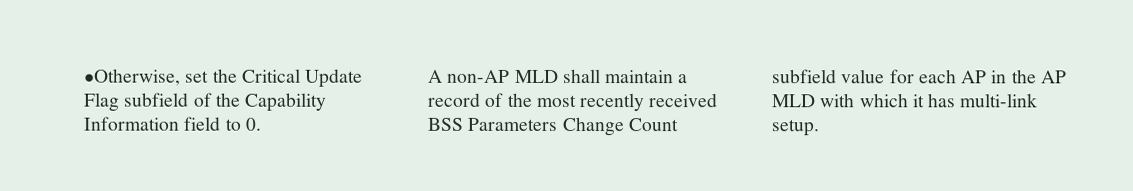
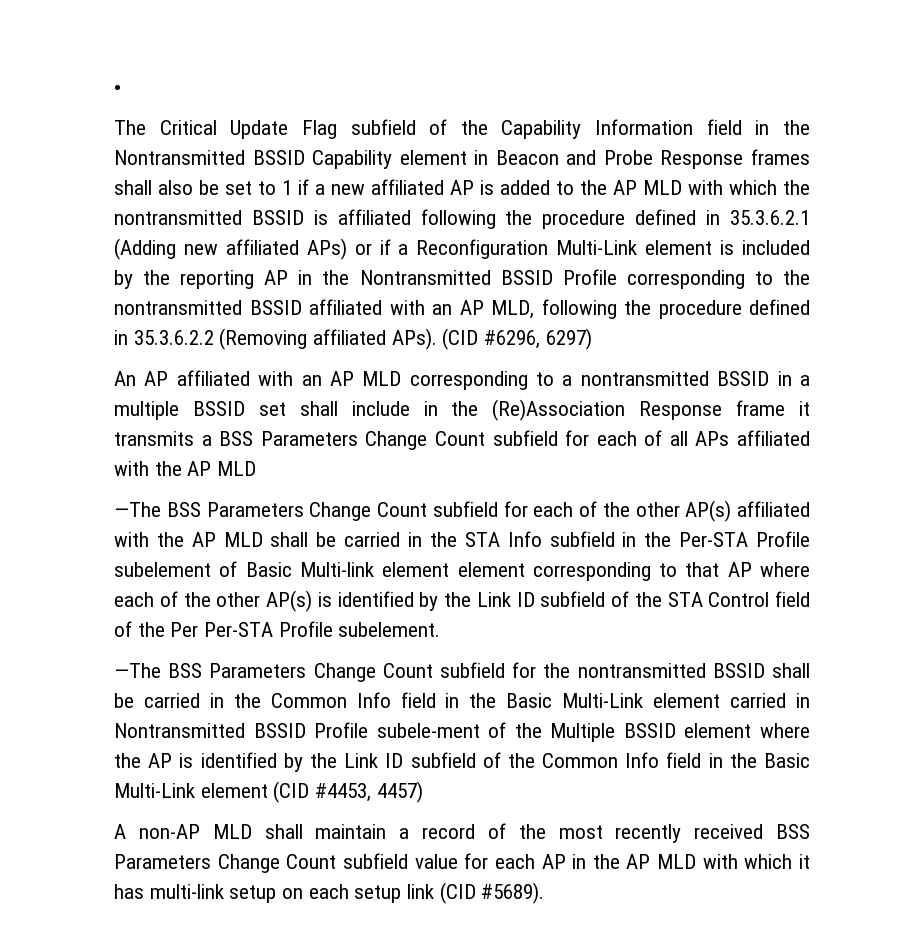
- •Otherwise, set the Critical Update Flag subfield of the Capability Information field to 0.
+ •
+ The Critical Update Flag subfield of the Capability Information field in the Nontransmitted BSSID Capability element in Beacon and Probe Response frames shall also be set to 1 if a new affiliated AP is added to the AP MLD with which the nontransmitted BSSID is affiliated following the procedure defined in 35.3.6.2.1 (Adding new affiliated APs) or if a Reconfiguration Multi-Link element is included by the reporting AP in the Nontransmitted BSSID Profile corresponding to the nontransmitted BSSID affiliated with an AP MLD, following the procedure defined in 35.3.6.2.2 (Removing affiliated APs). (CID #6296, 6297)
+ An AP affiliated with an AP MLD corresponding to a nontransmitted BSSID in a multiple BSSID set shall include in the (Re)Association Response frame it transmits a BSS Parameters Change Count subfield for each of all APs affiliated with the AP MLD
+ —The BSS Parameters Change Count subfield for each of the other AP(s) affiliated with the AP MLD shall be carried in the STA Info subfield in the Per-STA Profile subelement of Basic Multi-link element element corresponding to that AP where each of the other AP(s) is identified by the Link ID subfield of the STA Control field of the Per Per-STA Profile subelement.
+ —The BSS Parameters Change Count subfield for the nontransmitted BSSID shall be carried in the Common Info field in the Basic Multi-Link element carried in Nontransmitted BSSID Profile subele-ment of the Multiple BSSID element where the AP is identified by the Link ID subfield of the Common Info field in the Basic Multi-Link element (CID #4453, 4457)
- A non-AP MLD shall maintain a record of the most recently received BSS Parameters Change Count subfield value for each AP in the AP MLD with which it has multi-link setup.
+ A non-AP MLD shall maintain a record of the most recently received BSS Parameters Change Count subfield value for each AP in the AP MLD with which it has multi-link setup on each setup link (CID #5689).

